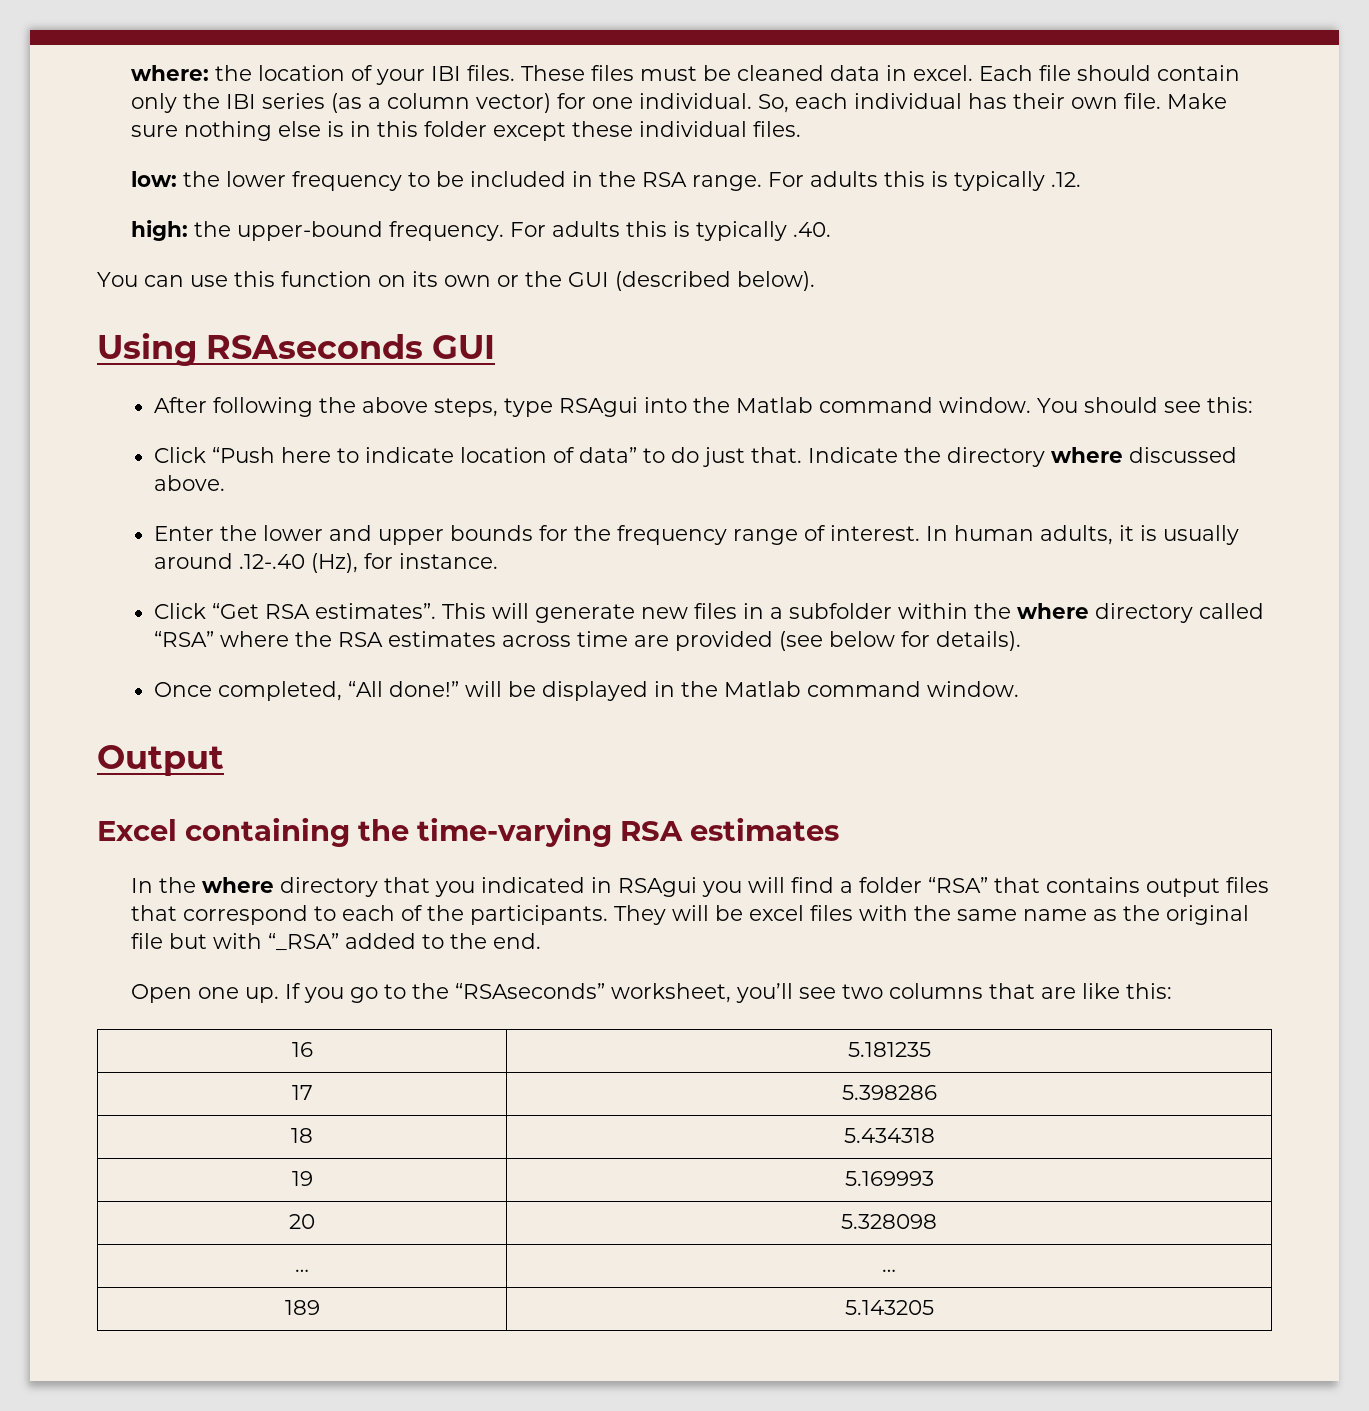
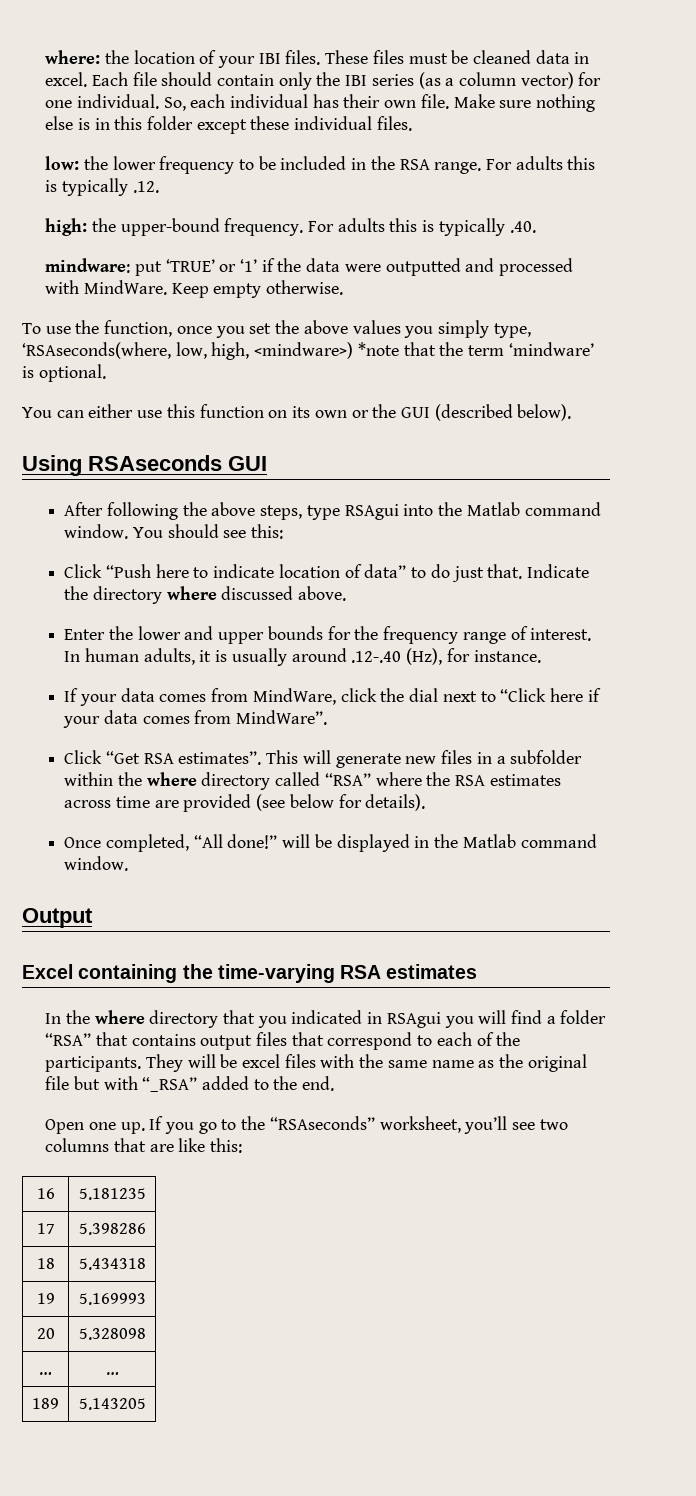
+ mindware: put ‘TRUE’ or ‘1’ if the data were outputted and processed with MindWare. Keep empty otherwise.
+ To use the function, once you set the above values you simply type, ‘RSAseconds(where, low, high, <mindware>) *note that the term ‘mindware’ is optional.
- You can use this function on its own or the GUI (described below).
+ You can either use this function on its own or the GUI (described below).
+ If your data comes from MindWare, click the dial next to “Click here if your data comes from MindWare”.

